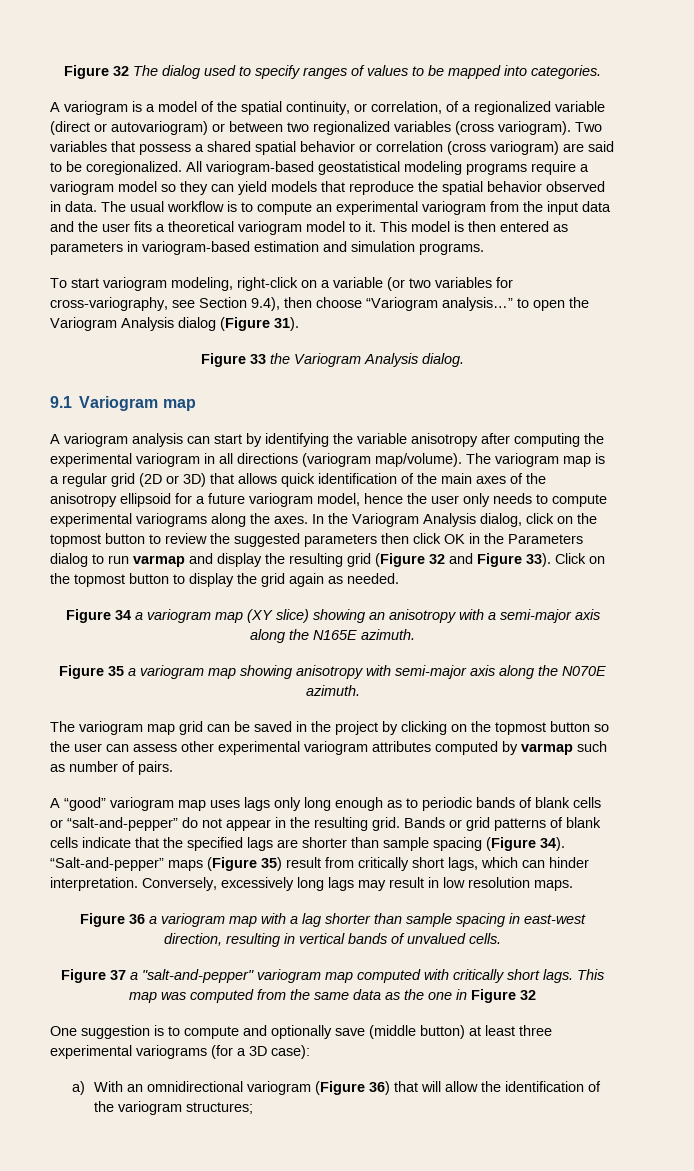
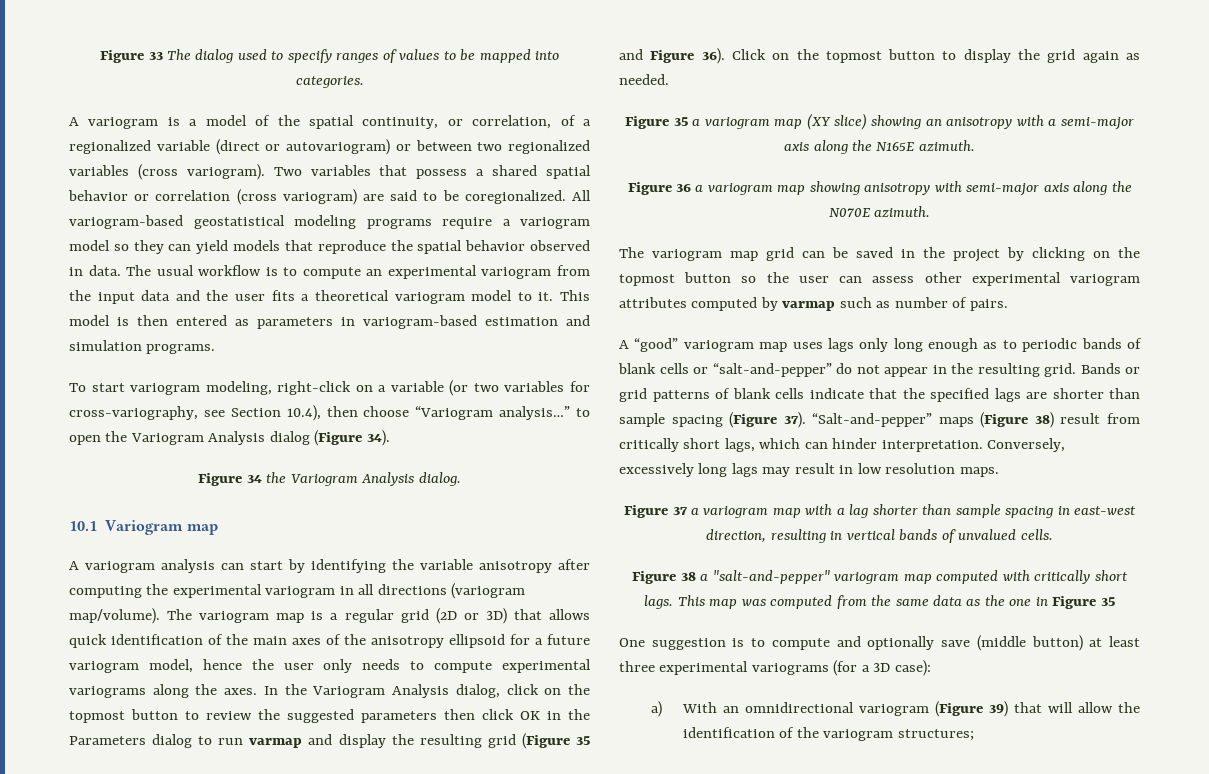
- Figure 32 The dialog used to specify ranges of values to be mapped into categories.
+ Figure 33 The dialog used to specify ranges of values to be mapped into categories.
- To start variogram modeling, right-click on a variable (or two variables for cross-variography, see Section 9.4), then choose “Variogram analysis…” to open the Variogram Analysis dialog (Figure 31).
- Figure 33 the Variogram Analysis dialog.
+ To start variogram modeling, right-click on a variable (or two variables for cross-variography, see Section 10.4), then choose “Variogram analysis…” to open the Variogram Analysis dialog (Figure 34).
+ Figure 34 the Variogram Analysis dialog.
- 9.1 Variogram map
+ 10.1 Variogram map
- In the Variogram Analysis dialog, click on the topmost button to review the suggested parameters then click OK in the Parameters dialog to run varmap and display the resulting grid (Figure 32 and Figure 33).
+ In the Variogram Analysis dialog, click on the topmost button to review the suggested parameters then click OK in the Parameters dialog to run varmap and display the resulting grid (Figure 35 and Figure 36).
- Figure 34 a variogram map (XY slice) showing an anisotropy with a semi-major axis along the N165E azimuth.
+ Figure 35 a variogram map (XY slice) showing an anisotropy with a semi-major axis along the N165E azimuth.
- Figure 35 a variogram map showing anisotropy with semi-major axis along the N070E azimuth.
+ Figure 36 a variogram map showing anisotropy with semi-major axis along the N070E azimuth.
- Bands or grid patterns of blank cells indicate that the specified lags are shorter than sample spacing (Figure 34).
+ Bands or grid patterns of blank cells indicate that the specified lags are shorter than sample spacing (Figure 37).
- “Salt-and-pepper” maps (Figure 35) result from critically short lags, which can hinder interpretation.
+ “Salt-and-pepper” maps (Figure 38) result from critically short lags, which can hinder interpretation.
- Figure 36 a variogram map with a lag shorter than sample spacing in east-west direction, resulting in vertical bands of unvalued cells.
+ Figure 37 a variogram map with a lag shorter than sample spacing in east-west direction, resulting in vertical bands of unvalued cells.
- Figure 37 a "salt-and-pepper" variogram map computed with critically short lags.
+ Figure 38 a "salt-and-pepper" variogram map computed with critically short lags.
- This map was computed from the same data as the one in Figure 32
+ This map was computed from the same data as the one in Figure 35
- a) With an omnidirectional variogram (Figure 36) that will allow the identification of the variogram structures;
+ a) With an omnidirectional variogram (Figure 39) that will allow the identification of the variogram structures;

